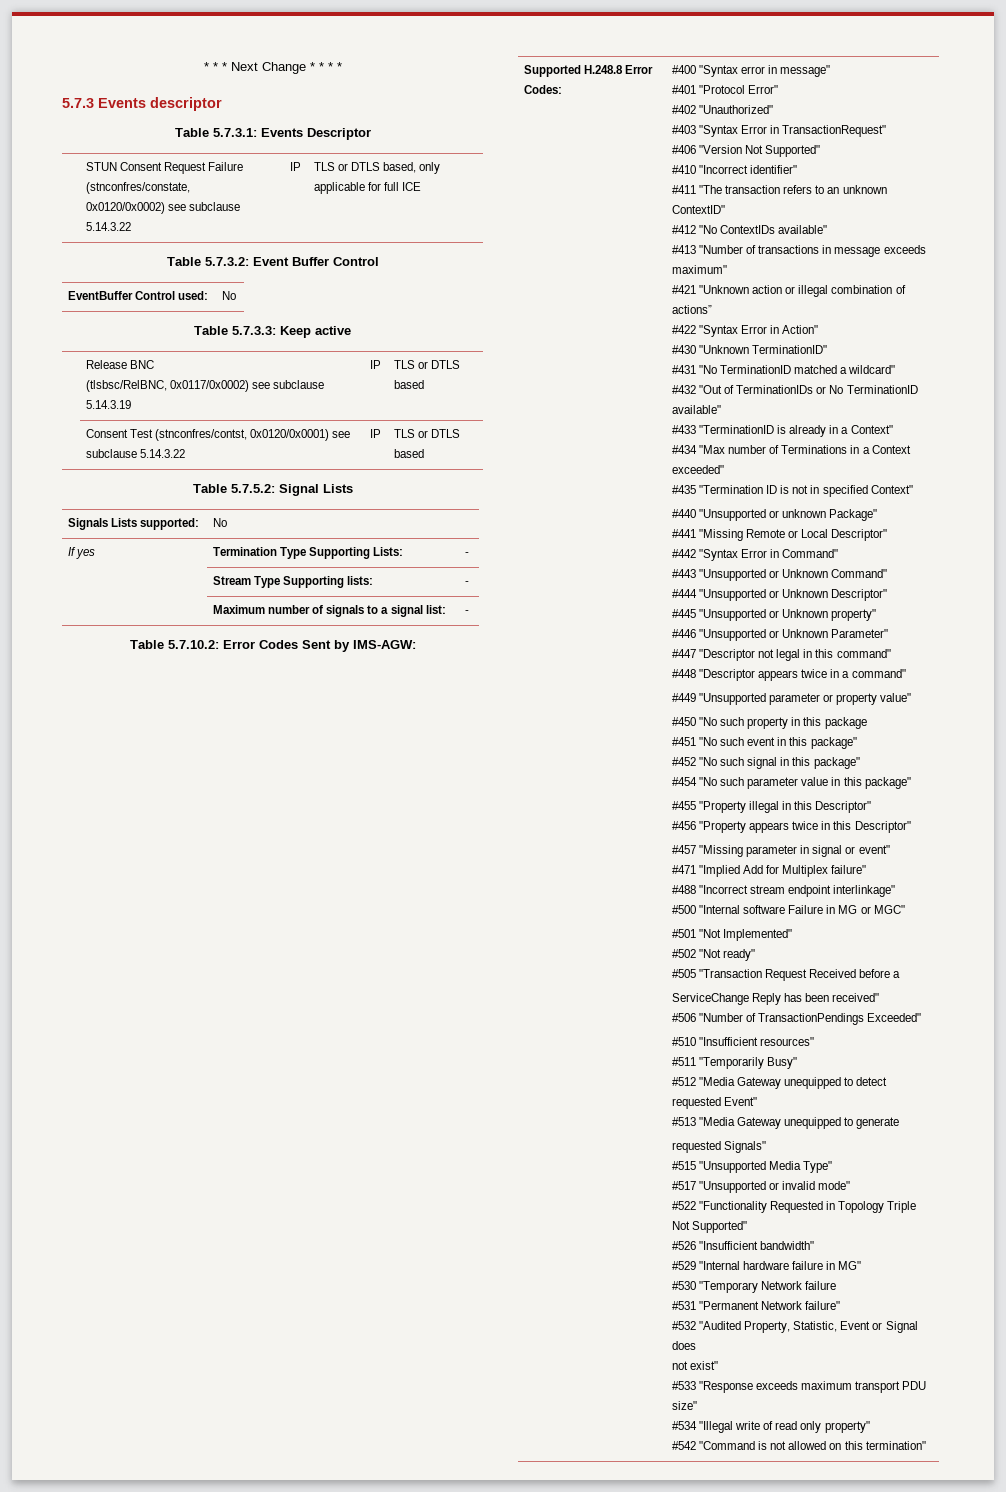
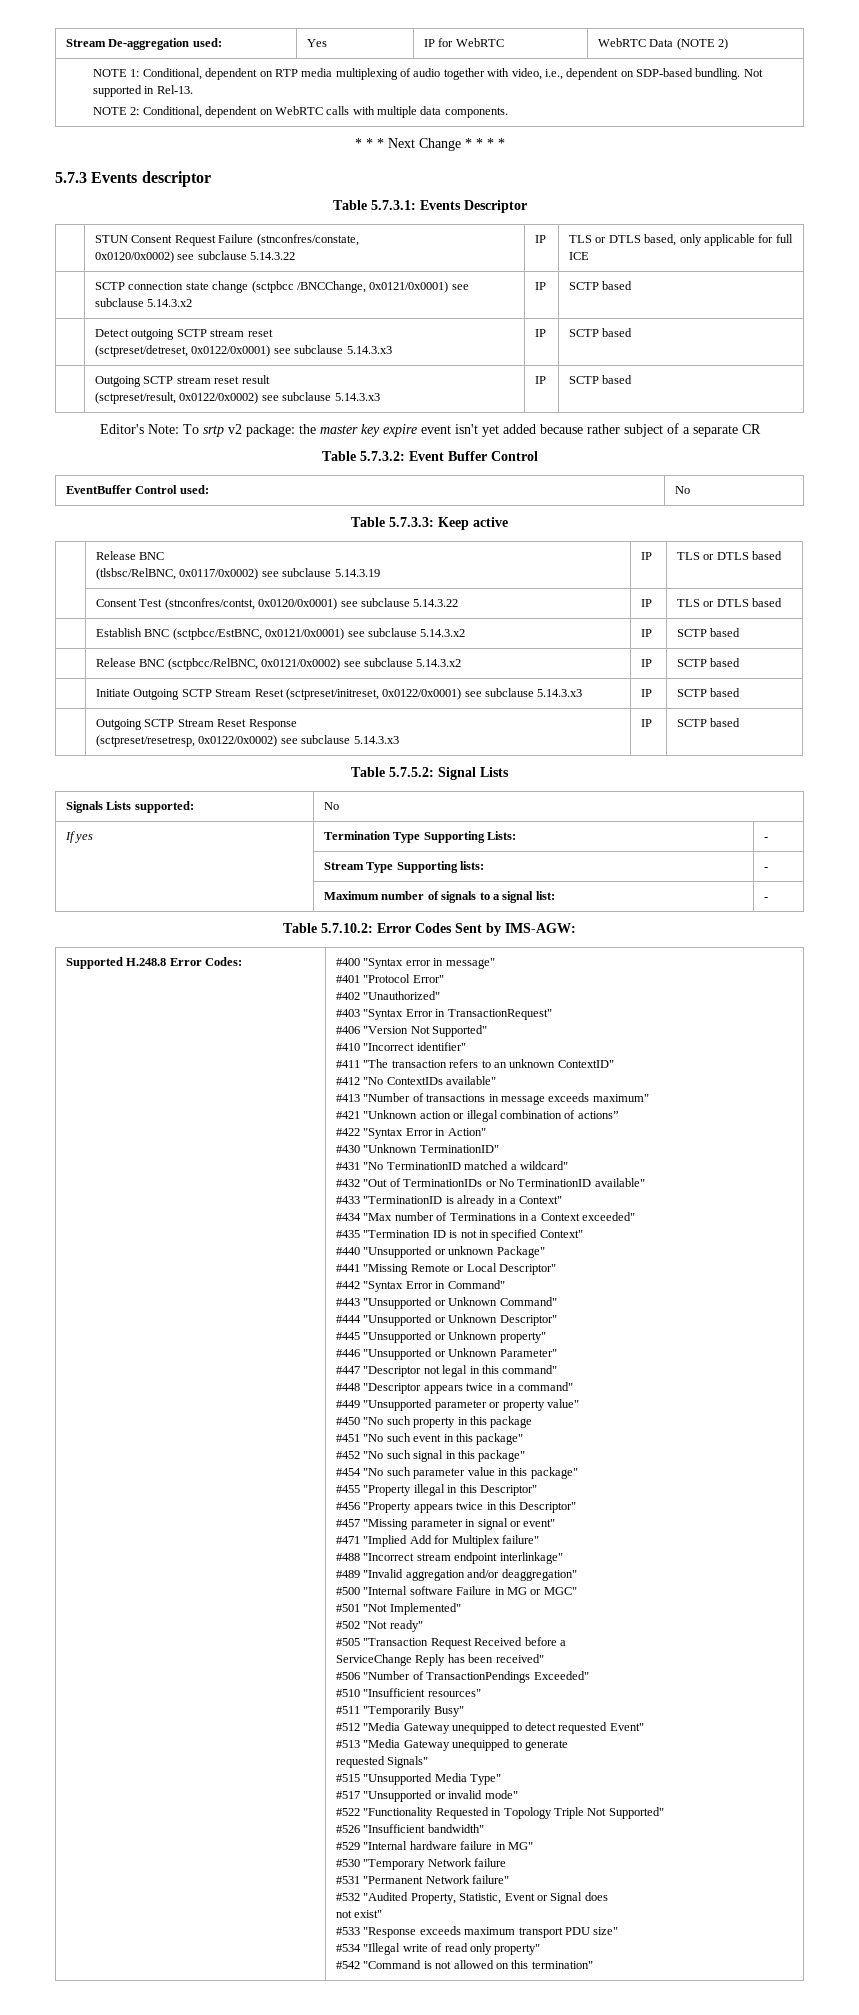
+ Stream De-aggregation used: | Yes | IP for WebRTC | WebRTC Data (NOTE 2)
+ NOTE 1: Conditional, dependent on RTP media multiplexing of audio together with video, i.e., dependent on SDP-based bundling. Not supported in Rel-13.
+ NOTE 2: Conditional, dependent on WebRTC calls with multiple data components.
+ | SCTP connection state change (sctpbcc /BNCChange, 0x0121/0x0001) see subclause 5.14.3.x2 | IP | SCTP based
+ | Detect outgoing SCTP stream reset
+ (sctpreset/detreset, 0x0122/0x0001) see subclause 5.14.3.x3 | IP | SCTP based
+ | Outgoing SCTP stream reset result
+ (sctpreset/result, 0x0122/0x0002) see subclause 5.14.3.x3 | IP | SCTP based
+ Editor's Note: To srtp v2 package: the master key expire event isn't yet added because rather subject of a separate CR
+ | Establish BNC (sctpbcc/EstBNC, 0x0121/0x0001) see subclause 5.14.3.x2 | IP | SCTP based
+ | Release BNC (sctpbcc/RelBNC, 0x0121/0x0002) see subclause 5.14.3.x2 | IP | SCTP based
+ | Initiate Outgoing SCTP Stream Reset (sctpreset/initreset, 0x0122/0x0001) see subclause 5.14.3.x3 | IP | SCTP based
+ | Outgoing SCTP Stream Reset Response
+ (sctpreset/resetresp, 0x0122/0x0002) see subclause 5.14.3.x3 | IP | SCTP based
+ #489 "Invalid aggregation and/or deaggregation"

